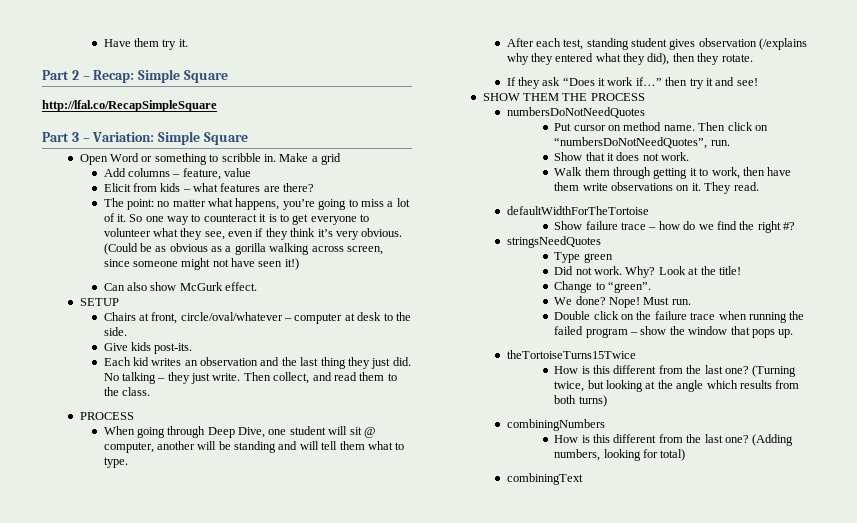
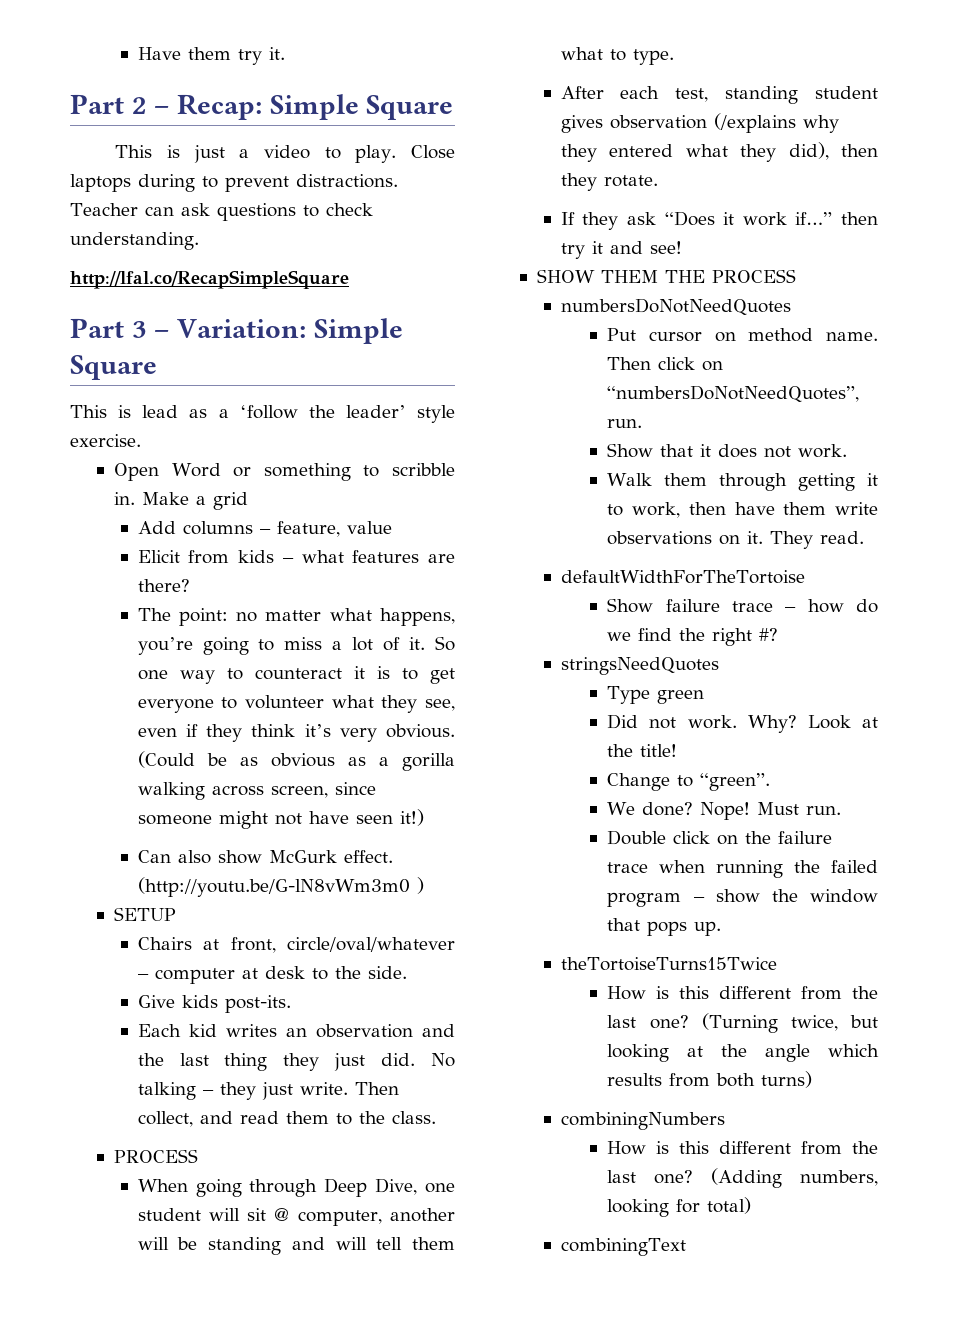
+ This is just a video to play. Close laptops during to prevent distractions. Teacher can ask questions to check understanding.
+ This is lead as a ‘follow the leader’ style exercise.
+ (http://youtu.be/G-lN8vWm3m0 )

